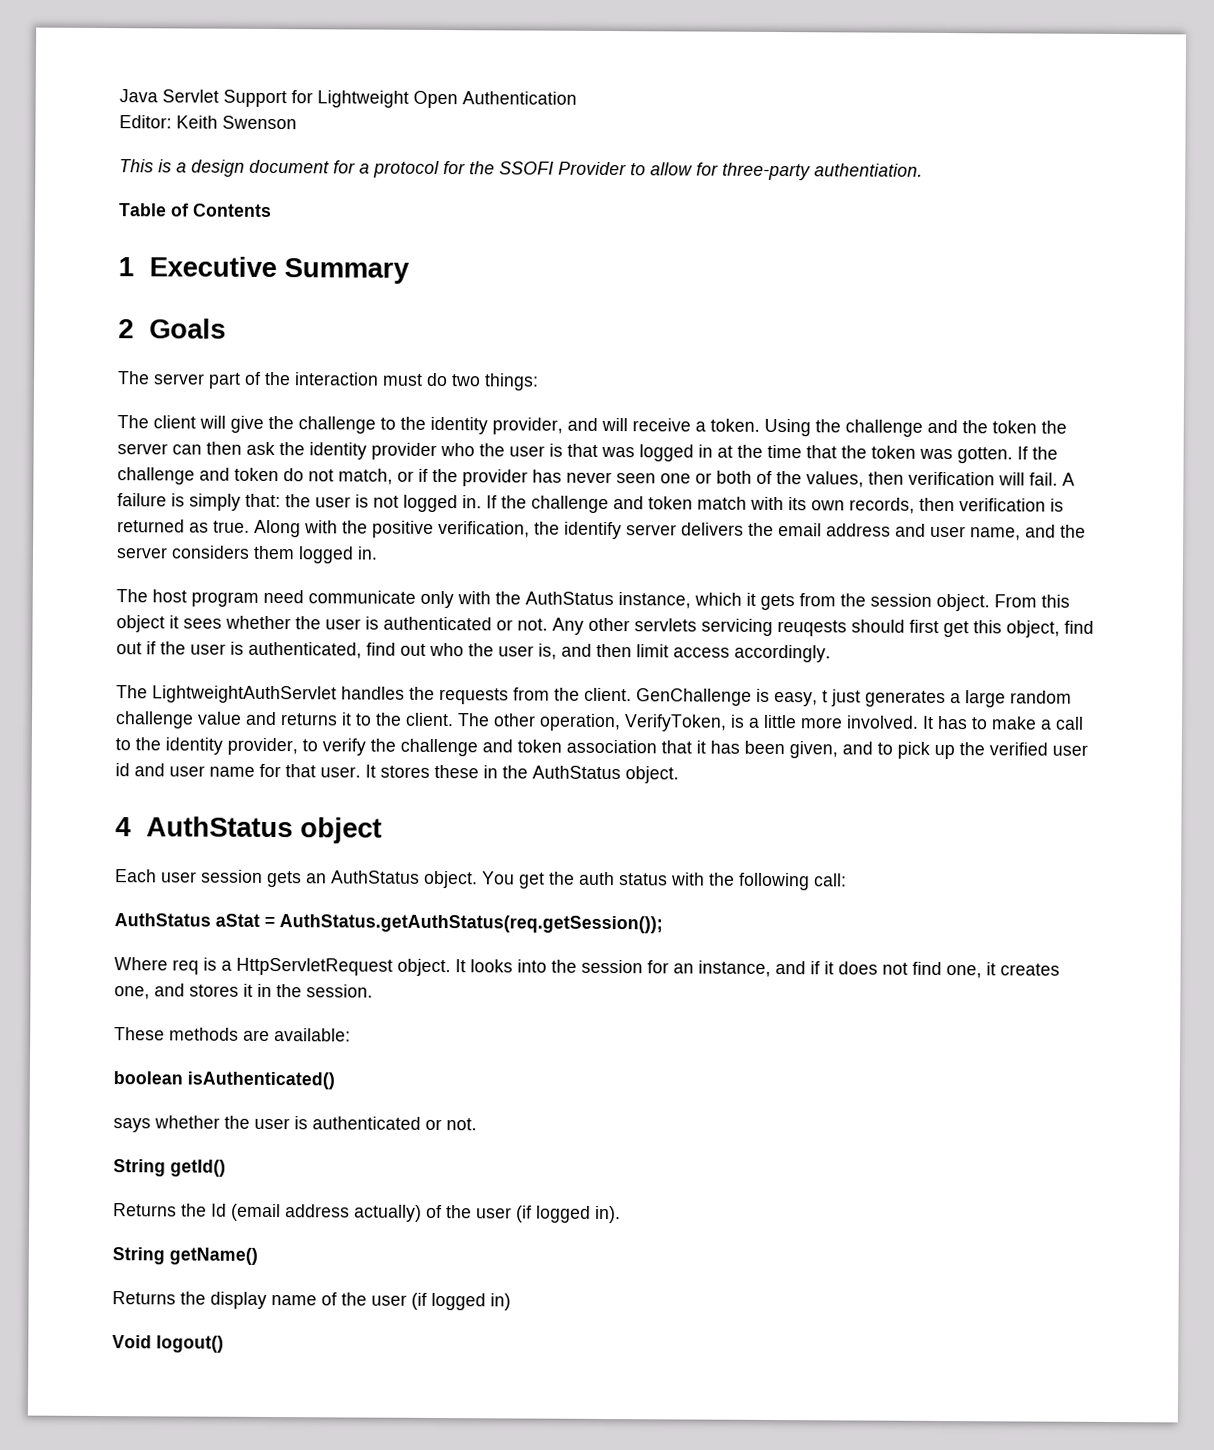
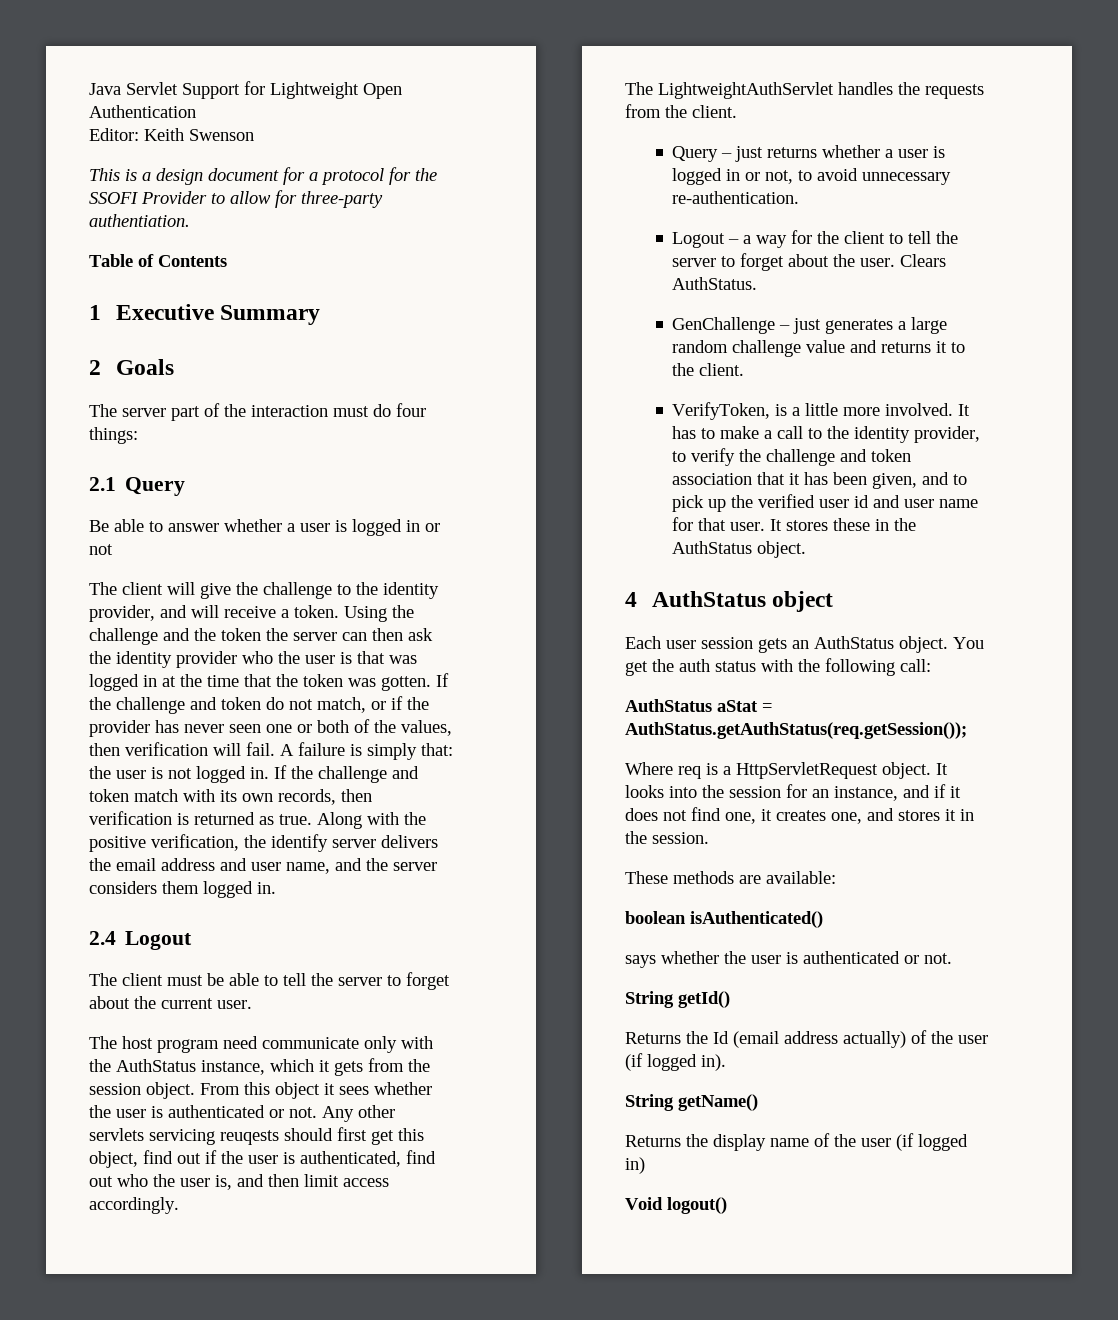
- The server part of the interaction must do two things:
+ The server part of the interaction must do four things:
+ 2.1 Query
+ Be able to answer whether a user is logged in or not
+ 2.4 Logout
+ The client must be able to tell the server to forget about the current user.
- The LightweightAuthServlet handles the requests from the client. GenChallenge is easy, t just generates a large random challenge value and returns it to the client. The other operation, VerifyToken, is a little more involved.
+ The LightweightAuthServlet handles the requests from the client.
+ Query – just returns whether a user is logged in or not, to avoid unnecessary re-authentication.
+ Logout – a way for the client to tell the server to forget about the user. Clears AuthStatus.
+ GenChallenge – just generates a large random challenge value and returns it to the client.
+ VerifyToken, is a little more involved.

